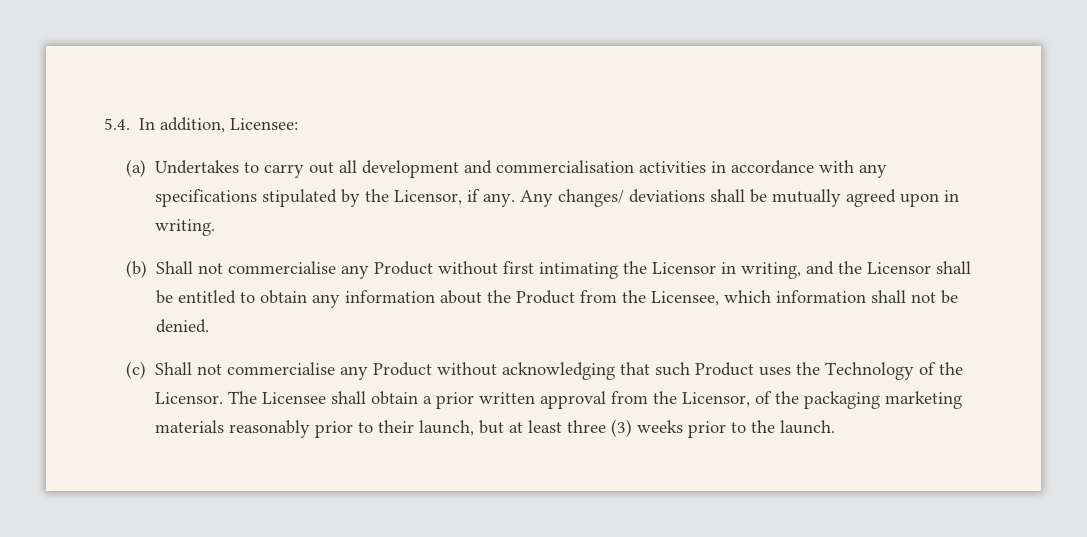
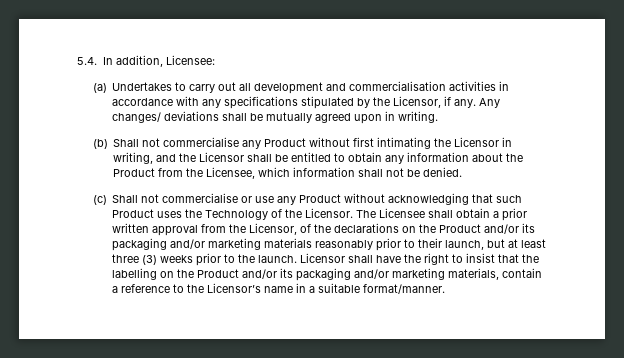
- (c) Shall not commercialise any Product without acknowledging that such Product uses the Technology of the Licensor.
+ (c) Shall not commercialise or use any Product without acknowledging that such Product uses the Technology of the Licensor.
- The Licensee shall obtain a prior written approval from the Licensor, of the packaging marketing materials reasonably prior to their launch, but at least three (3) weeks prior to the launch.
+ The Licensee shall obtain a prior written approval from the Licensor, of the declarations on the Product and/or its packaging and/or marketing materials reasonably prior to their launch, but at least three (3) weeks prior to the launch.
+ Licensor shall have the right to insist that the labelling on the Product and/or its packaging and/or marketing materials, contain a reference to the Licensor’s name in a suitable format/manner.

